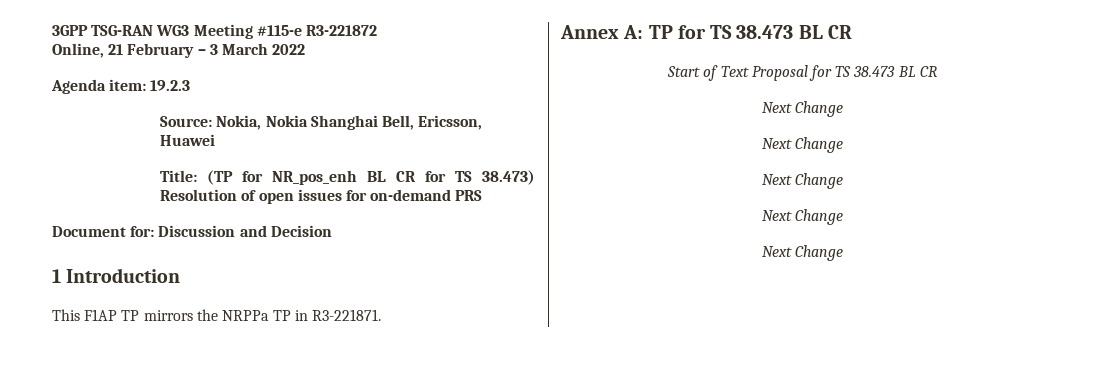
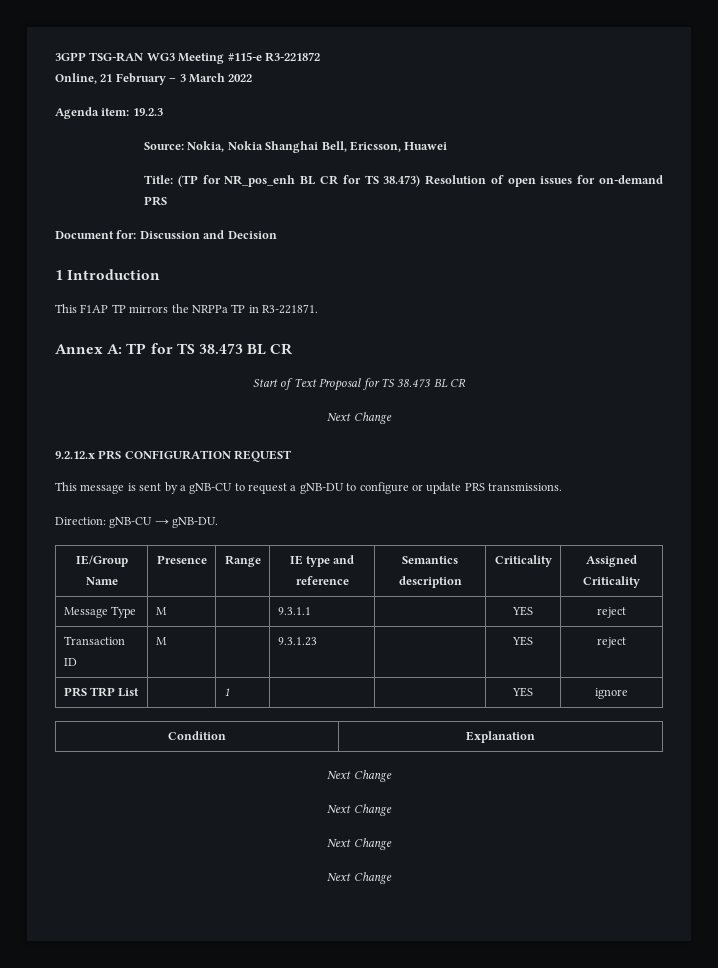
+ 9.2.12.x PRS CONFIGURATION REQUEST
+ This message is sent by a gNB-CU to request a gNB-DU to configure or update PRS transmissions.
+ Direction: gNB-CU → gNB-DU.
+ IE/Group Name | Presence | Range | IE type and reference | Semantics description | Criticality | Assigned Criticality
+ Message Type | M | | 9.3.1.1 | | YES | reject
+ Transaction ID | M | | 9.3.1.23 | | YES | reject
+ PRS TRP List | | 1 | | | YES | ignore
+ Condition | Explanation

